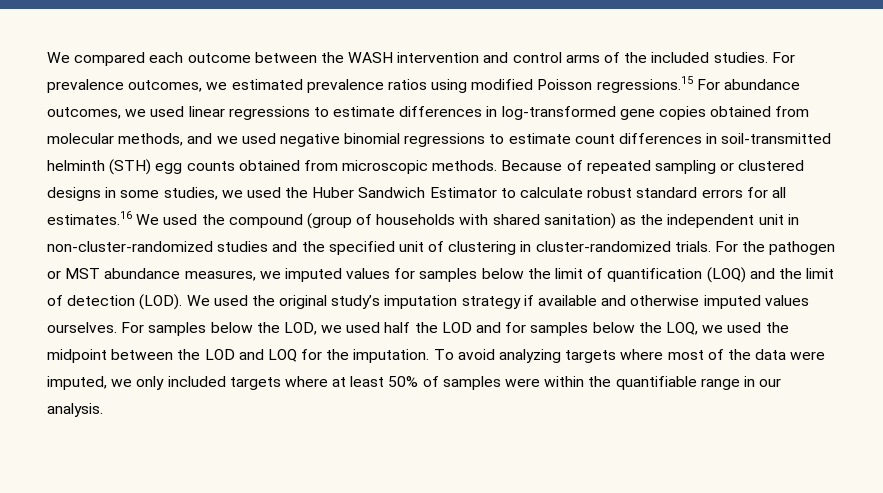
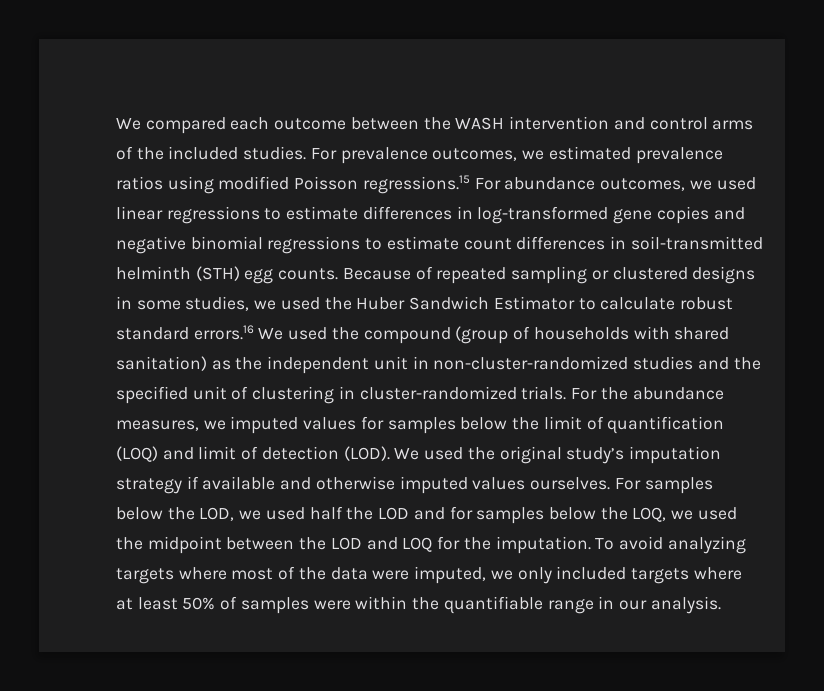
- For prevalence outcomes, we estimated prevalence ratios using modified Poisson regressions.15 For abundance outcomes, we used linear regressions to estimate differences in log-transformed gene copies obtained from molecular methods, and we used negative binomial regressions to estimate count differences in soil-transmitted helminth (STH) egg counts obtained from microscopic methods.
+ For prevalence outcomes, we estimated prevalence ratios using modified Poisson regressions.15 For abundance outcomes, we used linear regressions to estimate differences in log-transformed gene copies and negative binomial regressions to estimate count differences in soil-transmitted helminth (STH) egg counts.
- Because of repeated sampling or clustered designs in some studies, we used the Huber Sandwich Estimator to calculate robust standard errors for all estimates.16 We used the compound (group of households with shared sanitation) as the independent unit in non-cluster-randomized studies and the specified unit of clustering in cluster-randomized trials.
+ Because of repeated sampling or clustered designs in some studies, we used the Huber Sandwich Estimator to calculate robust standard errors.16 We used the compound (group of households with shared sanitation) as the independent unit in non-cluster-randomized studies and the specified unit of clustering in cluster-randomized trials.
- For the pathogen or MST abundance measures, we imputed values for samples below the limit of quantification (LOQ) and the limit of detection (LOD).
+ For the abundance measures, we imputed values for samples below the limit of quantification (LOQ) and limit of detection (LOD).

